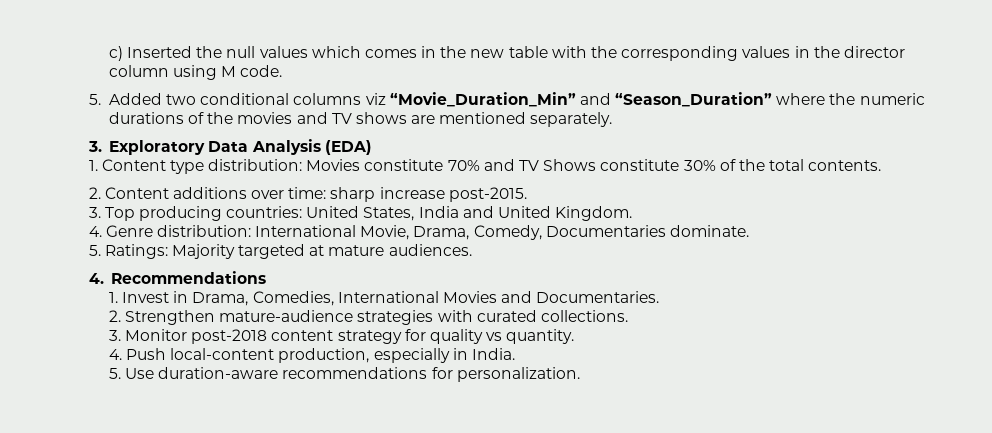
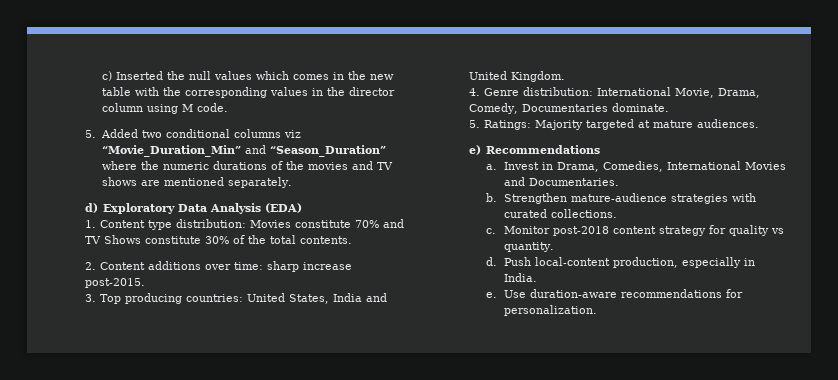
- 3. Exploratory Data Analysis (EDA)
+ d) Exploratory Data Analysis (EDA)
- 4. Recommendations
+ e) Recommendations
- 1. Invest in Drama, Comedies, International Movies and Documentaries.
+ a. Invest in Drama, Comedies, International Movies and Documentaries.
- 2. Strengthen mature-audience strategies with curated collections.
+ b. Strengthen mature-audience strategies with curated collections.
- 3. Monitor post-2018 content strategy for quality vs quantity.
+ c. Monitor post-2018 content strategy for quality vs quantity.
- 4. Push local-content production, especially in India.
+ d. Push local-content production, especially in India.
- 5. Use duration-aware recommendations for personalization.
+ e. Use duration-aware recommendations for personalization.

